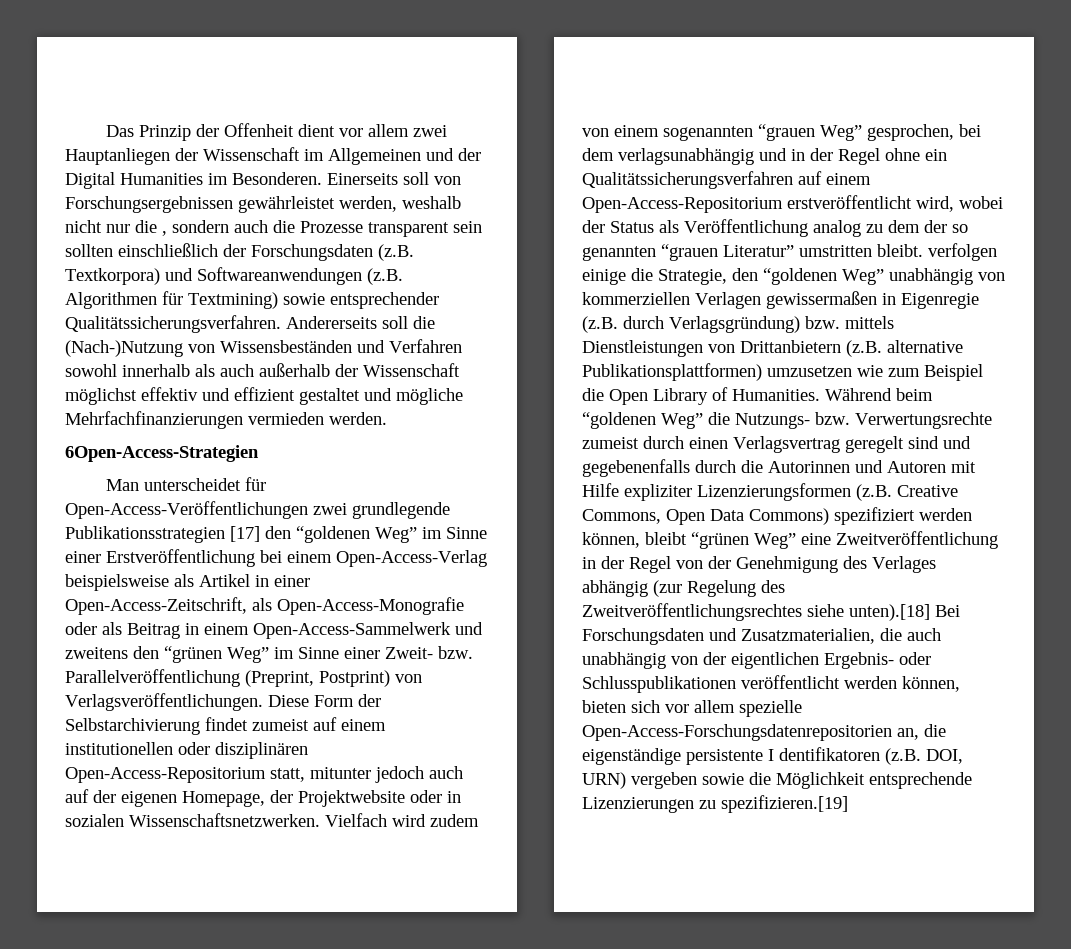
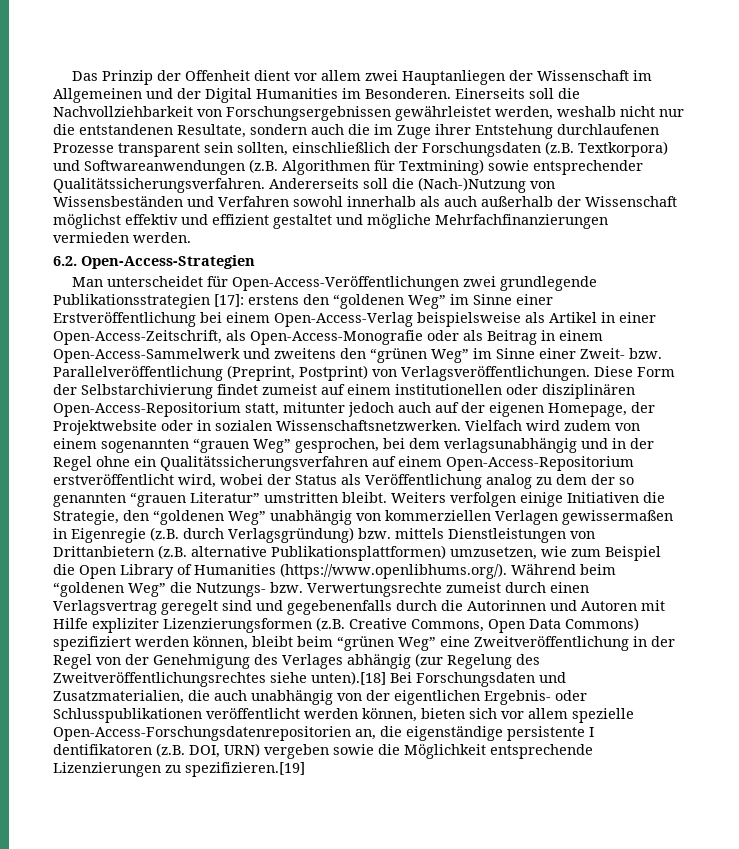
- Einerseits soll von Forschungsergebnissen gewährleistet werden, weshalb nicht nur die , sondern auch die Prozesse transparent sein sollten einschließlich der Forschungsdaten (z.B. Textkorpora) und Softwareanwendungen (z.B. Algorithmen für Textmining) sowie entsprechender Qualitätssicherungsverfahren.
+ Einerseits soll die Nachvollziehbarkeit von Forschungsergebnissen gewährleistet werden, weshalb nicht nur die entstandenen Resultate, sondern auch die im Zuge ihrer Entstehung durchlaufenen Prozesse transparent sein sollten, einschließlich der Forschungsdaten (z.B. Textkorpora) und Softwareanwendungen (z.B. Algorithmen für Textmining) sowie entsprechender Qualitätssicherungsverfahren.
- 6Open-Access-Strategien
+ 6.2. Open-Access-Strategien
- Man unterscheidet für Open-Access-Veröffentlichungen zwei grundlegende Publikationsstrategien [17] den “goldenen Weg” im Sinne einer Erstveröffentlichung bei einem Open-Access-Verlag beispielsweise als Artikel in einer Open-Access-Zeitschrift, als Open-Access-Monografie oder als Beitrag in einem Open-Access-Sammelwerk und zweitens den “grünen Weg” im Sinne einer Zweit- bzw. Parallelveröffentlichung (Preprint, Postprint) von Verlagsveröffentlichungen.
+ Man unterscheidet für Open-Access-Veröffentlichungen zwei grundlegende Publikationsstrategien [17]: erstens den “goldenen Weg” im Sinne einer Erstveröffentlichung bei einem Open-Access-Verlag beispielsweise als Artikel in einer Open-Access-Zeitschrift, als Open-Access-Monografie oder als Beitrag in einem Open-Access-Sammelwerk und zweitens den “grünen Weg” im Sinne einer Zweit- bzw. Parallelveröffentlichung (Preprint, Postprint) von Verlagsveröffentlichungen.
- Vielfach wird zudem von einem sogenannten “grauen Weg” gesprochen, bei dem verlagsunabhängig und in der Regel ohne ein Qualitätssicherungsverfahren auf einem Open-Access-Repositorium erstveröffentlicht wird, wobei der Status als Veröffentlichung analog zu dem der so genannten “grauen Literatur” umstritten bleibt. verfolgen einige die Strategie, den “goldenen Weg” unabhängig von kommerziellen Verlagen gewissermaßen in Eigenregie (z.B. durch Verlagsgründung) bzw. mittels Dienstleistungen von Drittanbietern (z.B. alternative Publikationsplattformen) umzusetzen wie zum Beispiel die Open Library of Humanities. Während beim “goldenen Weg” die Nutzungs- bzw. Verwertungsrechte zumeist durch einen Verlagsvertrag geregelt sind und gegebenenfalls durch die Autorinnen und Autoren mit Hilfe expliziter Lizenzierungsformen (z.B. Creative Commons, Open Data Commons) spezifiziert werden können, bleibt “grünen Weg” eine Zweitveröffentlichung in der Regel von der Genehmigung des Verlages abhängig (zur Regelung des Zweitveröffentlichungsrechtes siehe unten).[18] Bei Forschungsdaten und Zusatzmaterialien, die auch unabhängig von der eigentlichen Ergebnis- oder Schlusspublikationen veröffentlicht werden können, bieten sich vor allem spezielle Open-Access-Forschungsdatenrepositorien an, die eigenständige persistente I dentifikatoren (z.B. DOI, URN) vergeben sowie die Möglichkeit entsprechende Lizenzierungen zu spezifizieren.[19]
+ Vielfach wird zudem von einem sogenannten “grauen Weg” gesprochen, bei dem verlagsunabhängig und in der Regel ohne ein Qualitätssicherungsverfahren auf einem Open-Access-Repositorium erstveröffentlicht wird, wobei der Status als Veröffentlichung analog zu dem der so genannten “grauen Literatur” umstritten bleibt. Weiters verfolgen einige Initiativen die Strategie, den “goldenen Weg” unabhängig von kommerziellen Verlagen gewissermaßen in Eigenregie (z.B. durch Verlagsgründung) bzw. mittels Dienstleistungen von Drittanbietern (z.B. alternative Publikationsplattformen) umzusetzen, wie zum Beispiel die Open Library of Humanities (https://www.openlibhums.org/). Während beim “goldenen Weg” die Nutzungs- bzw. Verwertungsrechte zumeist durch einen Verlagsvertrag geregelt sind und gegebenenfalls durch die Autorinnen und Autoren mit Hilfe expliziter Lizenzierungsformen (z.B. Creative Commons, Open Data Commons) spezifiziert werden können, bleibt beim “grünen Weg” eine Zweitveröffentlichung in der Regel von der Genehmigung des Verlages abhängig (zur Regelung des Zweitveröffentlichungsrechtes siehe unten).[18] Bei Forschungsdaten und Zusatzmaterialien, die auch unabhängig von der eigentlichen Ergebnis- oder Schlusspublikationen veröffentlicht werden können, bieten sich vor allem spezielle Open-Access-Forschungsdatenrepositorien an, die eigenständige persistente I dentifikatoren (z.B. DOI, URN) vergeben sowie die Möglichkeit entsprechende Lizenzierungen zu spezifizieren.[19]

